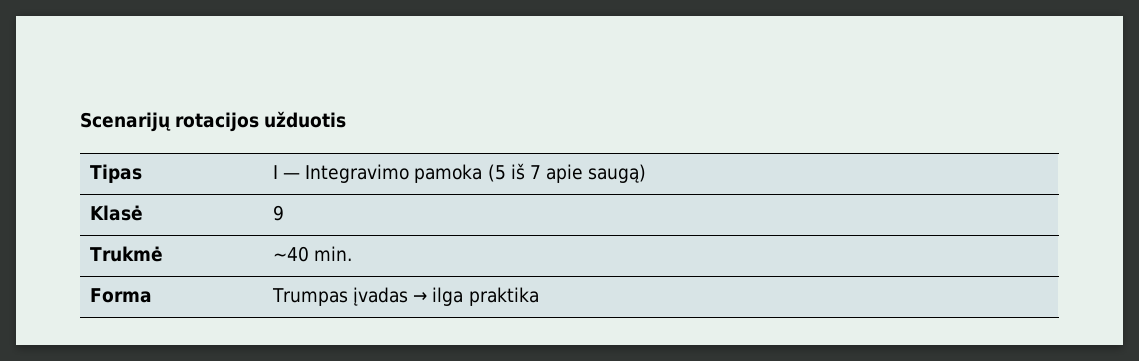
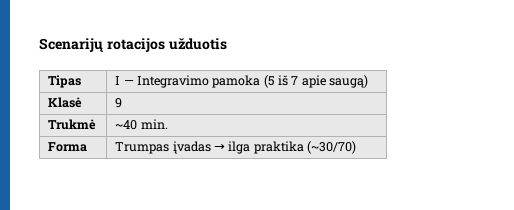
- Forma | Trumpas įvadas → ilga praktika
+ Forma | Trumpas įvadas → ilga praktika (~30/70)

